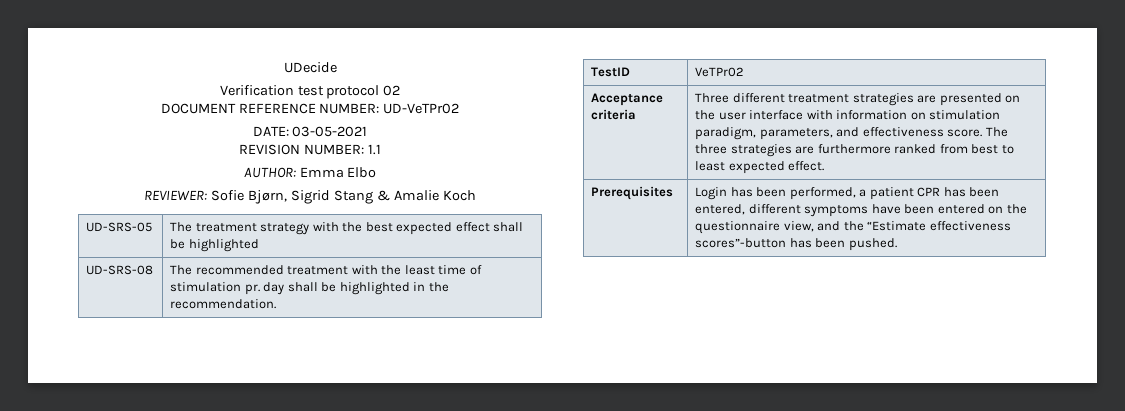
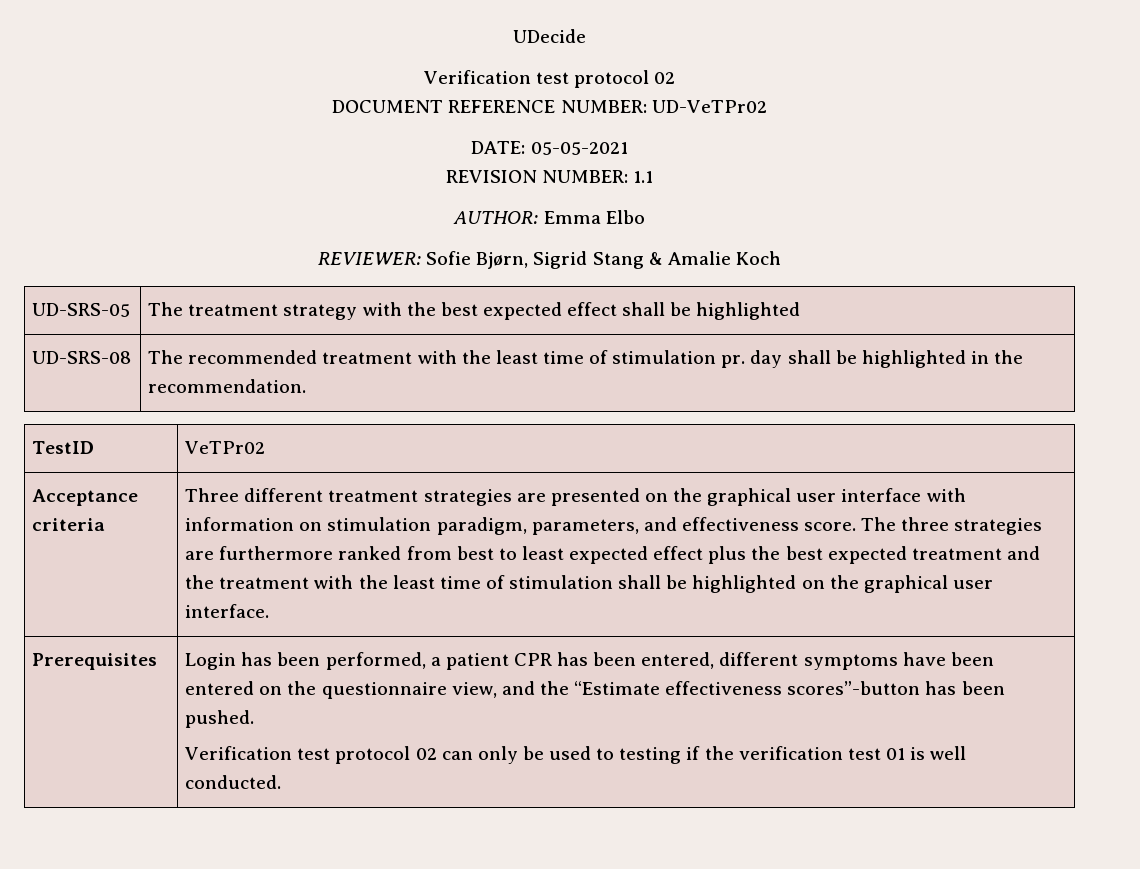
- DATE: 03-05-2021
+ DATE: 05-05-2021
- Three different treatment strategies are presented on the user interface with information on stimulation paradigm, parameters, and effectiveness score.
+ Three different treatment strategies are presented on the graphical user interface with information on stimulation paradigm, parameters, and effectiveness score.
- The three strategies are furthermore ranked from best to least expected effect.
+ The three strategies are furthermore ranked from best to least expected effect plus the best expected treatment and the treatment with the least time of stimulation shall be highlighted on the graphical user interface.
+ Verification test protocol 02 can only be used to testing if the verification test 01 is well conducted.

